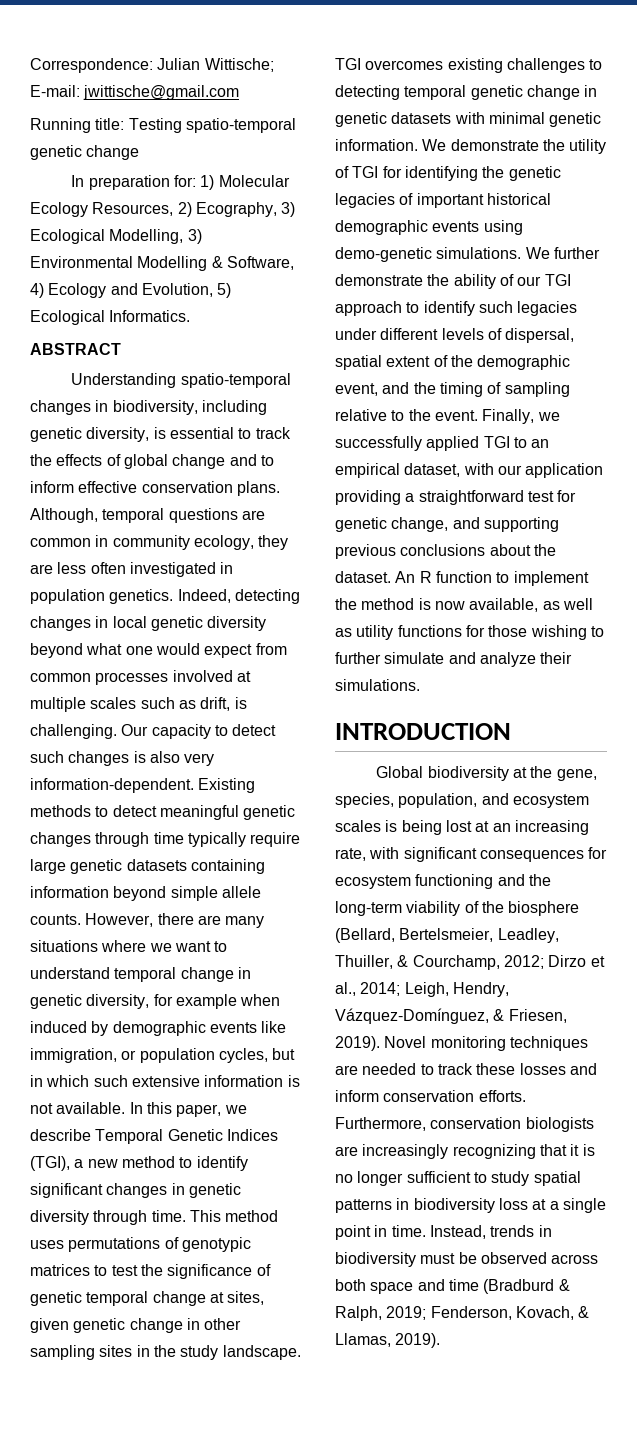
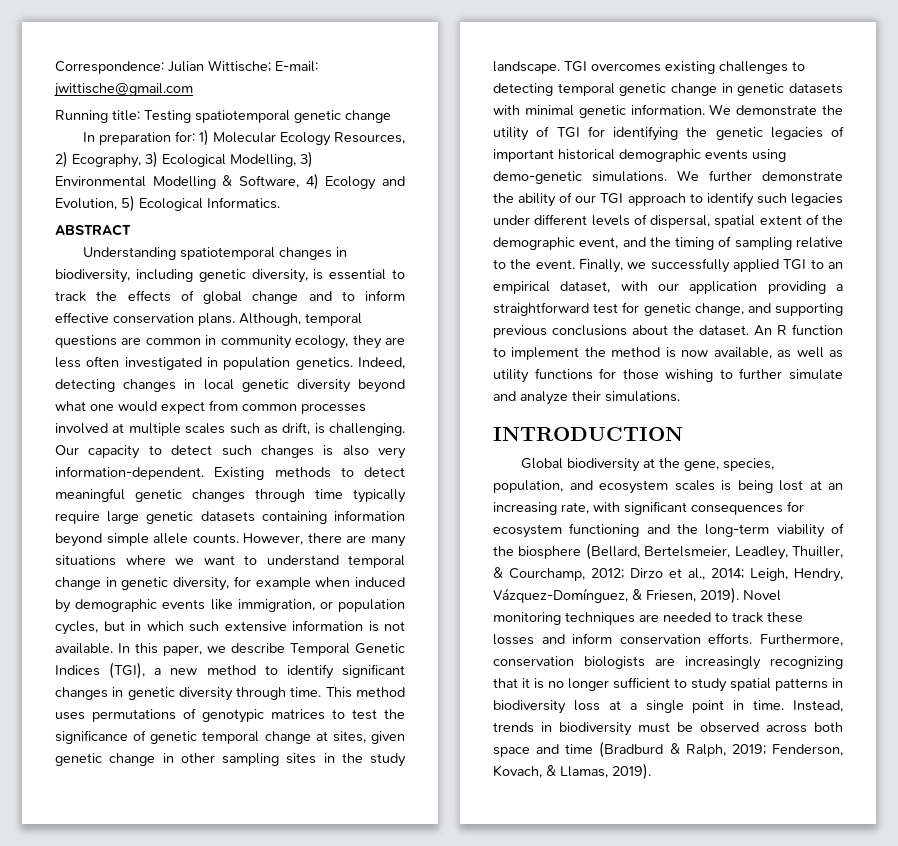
- Running title: Testing spatio-temporal genetic change
+ Running title: Testing spatiotemporal genetic change
- Understanding spatio-temporal changes in biodiversity, including genetic diversity, is essential to track the effects of global change and to inform effective conservation plans.
+ Understanding spatiotemporal changes in biodiversity, including genetic diversity, is essential to track the effects of global change and to inform effective conservation plans.

